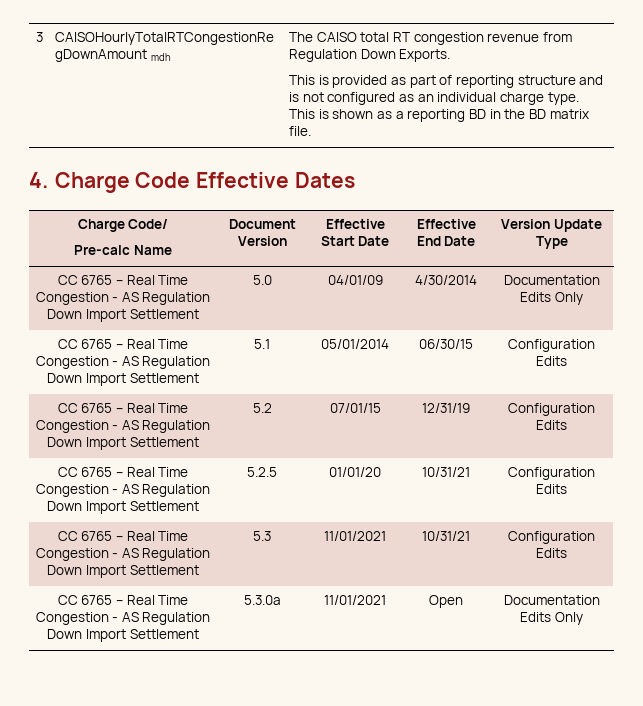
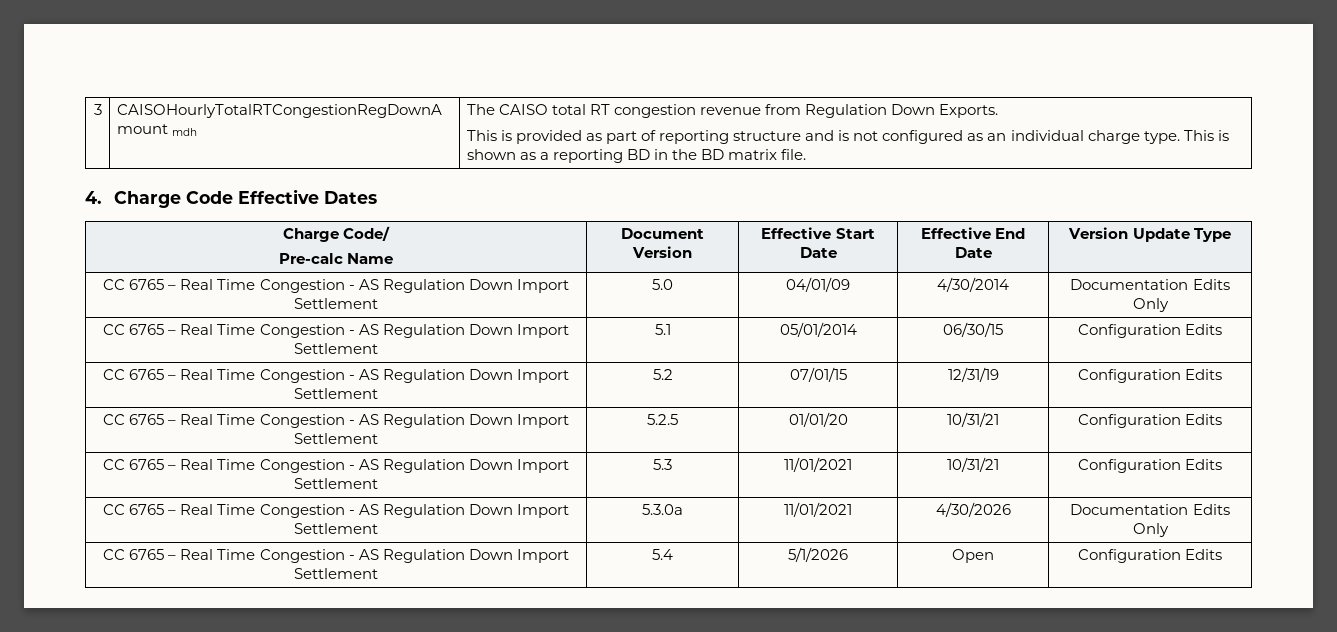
- CC 6765 – Real Time Congestion - AS Regulation Down Import Settlement | 5.3.0a | 11/01/2021 | Open | Documentation Edits Only
+ CC 6765 – Real Time Congestion - AS Regulation Down Import Settlement | 5.3.0a | 11/01/2021 | 4/30/2026 | Documentation Edits Only
+ CC 6765 – Real Time Congestion - AS Regulation Down Import Settlement | 5.4 | 5/1/2026 | Open | Configuration Edits

